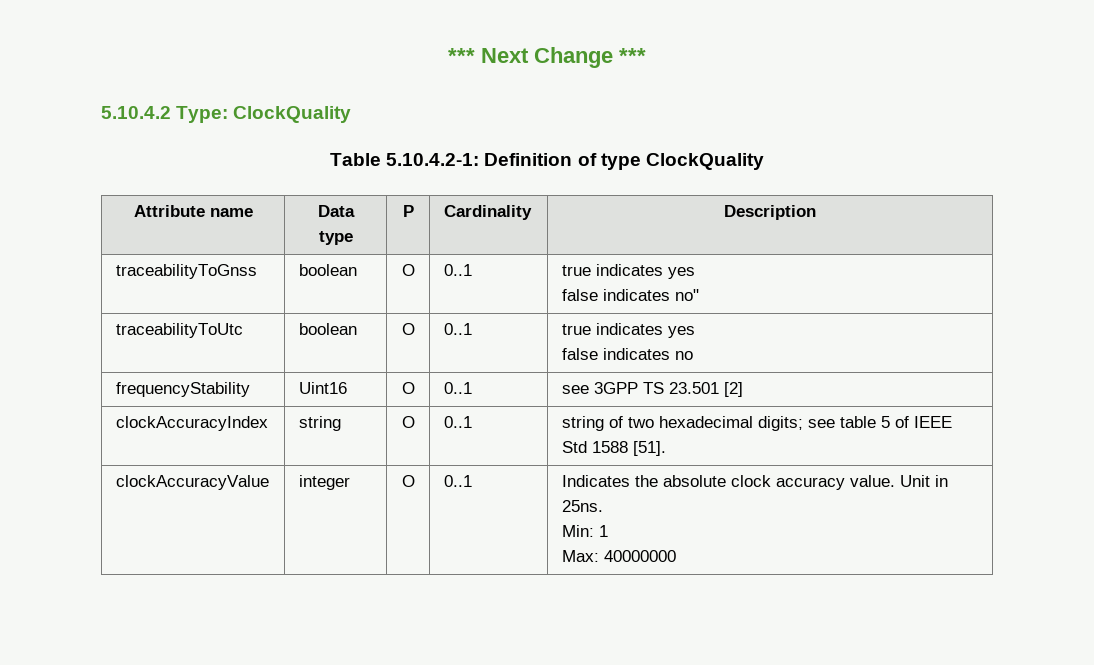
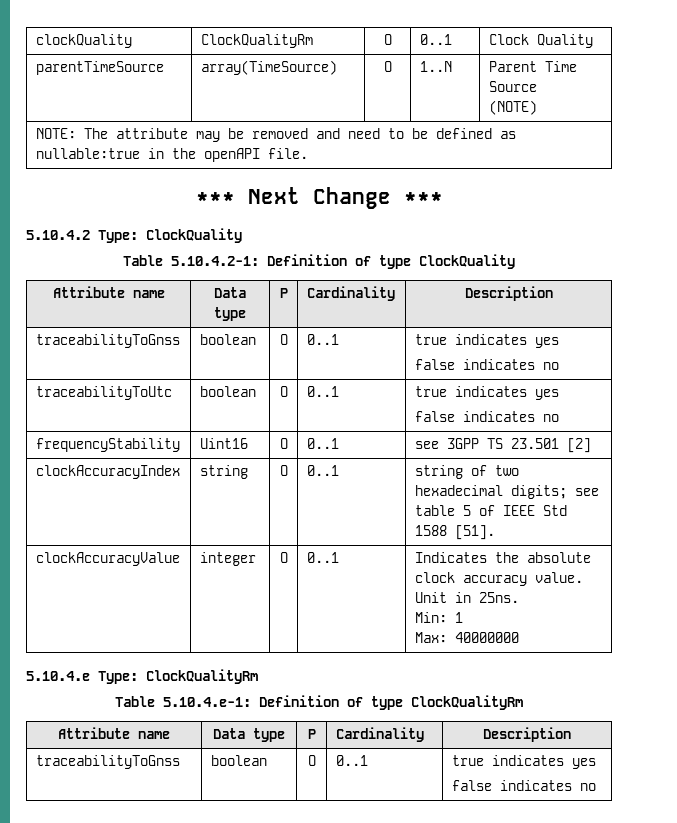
+ clockQuality | ClockQualityRm | O | 0..1 | Clock Quality
+ parentTimeSource | array(TimeSource) | O | 1..N | Parent Time Source
+ (NOTE)
+ NOTE: The attribute may be removed and need to be defined as nullable:true in the openAPI file.
  Table 5.10.4.2-1: Definition of type ClockQuality
  Attribute name | Data type | P | Cardinality | Description
  traceabilityToGnss | boolean | O | 0..1 | true indicates yes
- false indicates no"
+ false indicates no
+ 5.10.4.e Type: ClockQualityRm
+ Table 5.10.4.e-1: Definition of type ClockQualityRm
+ Attribute name | Data type | P | Cardinality | Description
+ traceabilityToGnss | boolean | O | 0..1 | true indicates yes
+ false indicates no

